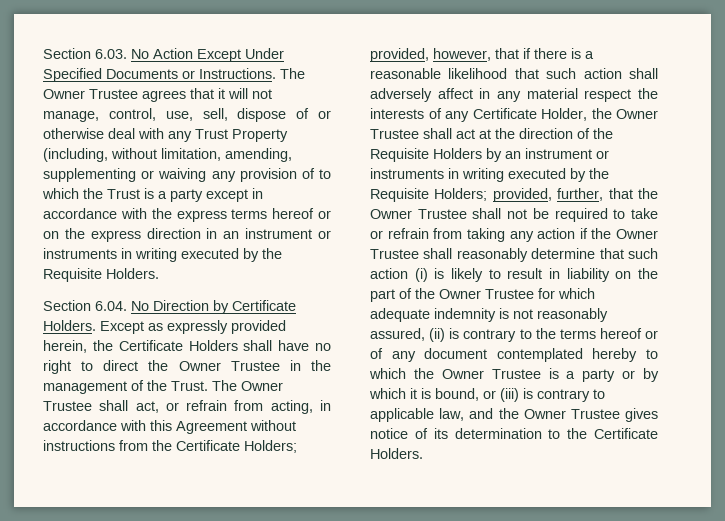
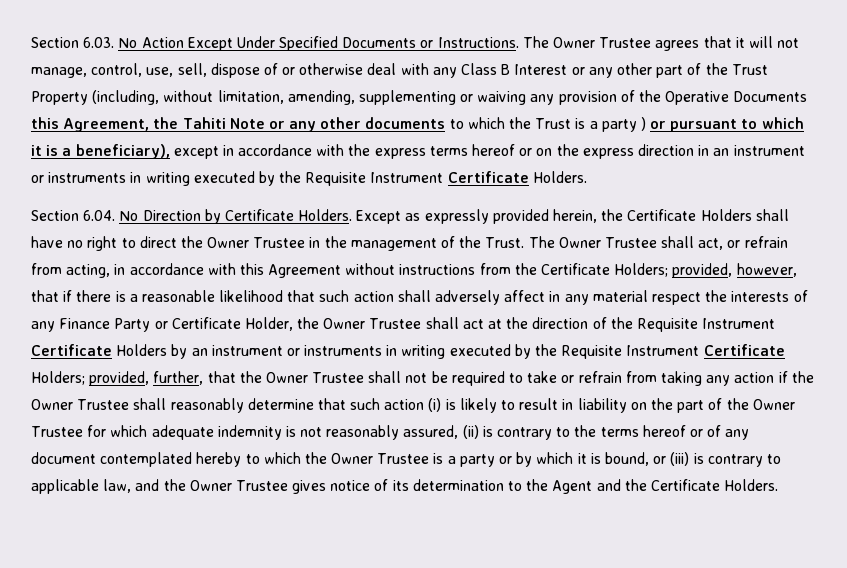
- The Owner Trustee agrees that it will not manage, control, use, sell, dispose of or otherwise deal with any Trust Property (including, without limitation, amending, supplementing or waiving any provision of to which the Trust is a party except in accordance with the express terms hereof or on the express direction in an instrument or instruments in writing executed by the Requisite Holders.
+ The Owner Trustee agrees that it will not manage, control, use, sell, dispose of or otherwise deal with any Class B Interest or any other part of the Trust Property (including, without limitation, amending, supplementing or waiving any provision of the Operative Documents this Agreement, the Tahiti Note or any other documents to which the Trust is a party ) or pursuant to which it is a beneficiary), except in accordance with the express terms hereof or on the express direction in an instrument or instruments in writing executed by the Requisite Instrument Certificate Holders.
- provided, however, that if there is a reasonable likelihood that such action shall adversely affect in any material respect the interests of any Certificate Holder, the Owner Trustee shall act at the direction of the Requisite Holders by an instrument or instruments in writing executed by the Requisite Holders;
+ provided, however, that if there is a reasonable likelihood that such action shall adversely affect in any material respect the interests of any Finance Party or Certificate Holder, the Owner Trustee shall act at the direction of the Requisite Instrument Certificate Holders by an instrument or instruments in writing executed by the Requisite Instrument Certificate Holders;
- provided, further, that the Owner Trustee shall not be required to take or refrain from taking any action if the Owner Trustee shall reasonably determine that such action (i) is likely to result in liability on the part of the Owner Trustee for which adequate indemnity is not reasonably assured, (ii) is contrary to the terms hereof or of any document contemplated hereby to which the Owner Trustee is a party or by which it is bound, or (iii) is contrary to applicable law, and the Owner Trustee gives notice of its determination to the Certificate Holders.
+ provided, further, that the Owner Trustee shall not be required to take or refrain from taking any action if the Owner Trustee shall reasonably determine that such action (i) is likely to result in liability on the part of the Owner Trustee for which adequate indemnity is not reasonably assured, (ii) is contrary to the terms hereof or of any document contemplated hereby to which the Owner Trustee is a party or by which it is bound, or (iii) is contrary to applicable law, and the Owner Trustee gives notice of its determination to the Agent and the Certificate Holders.

